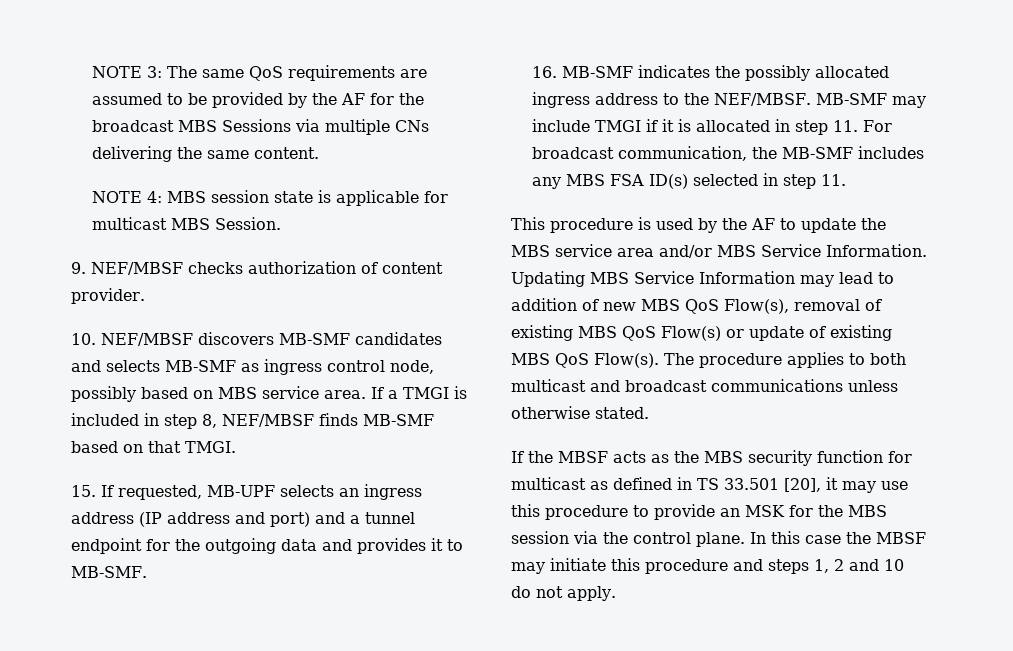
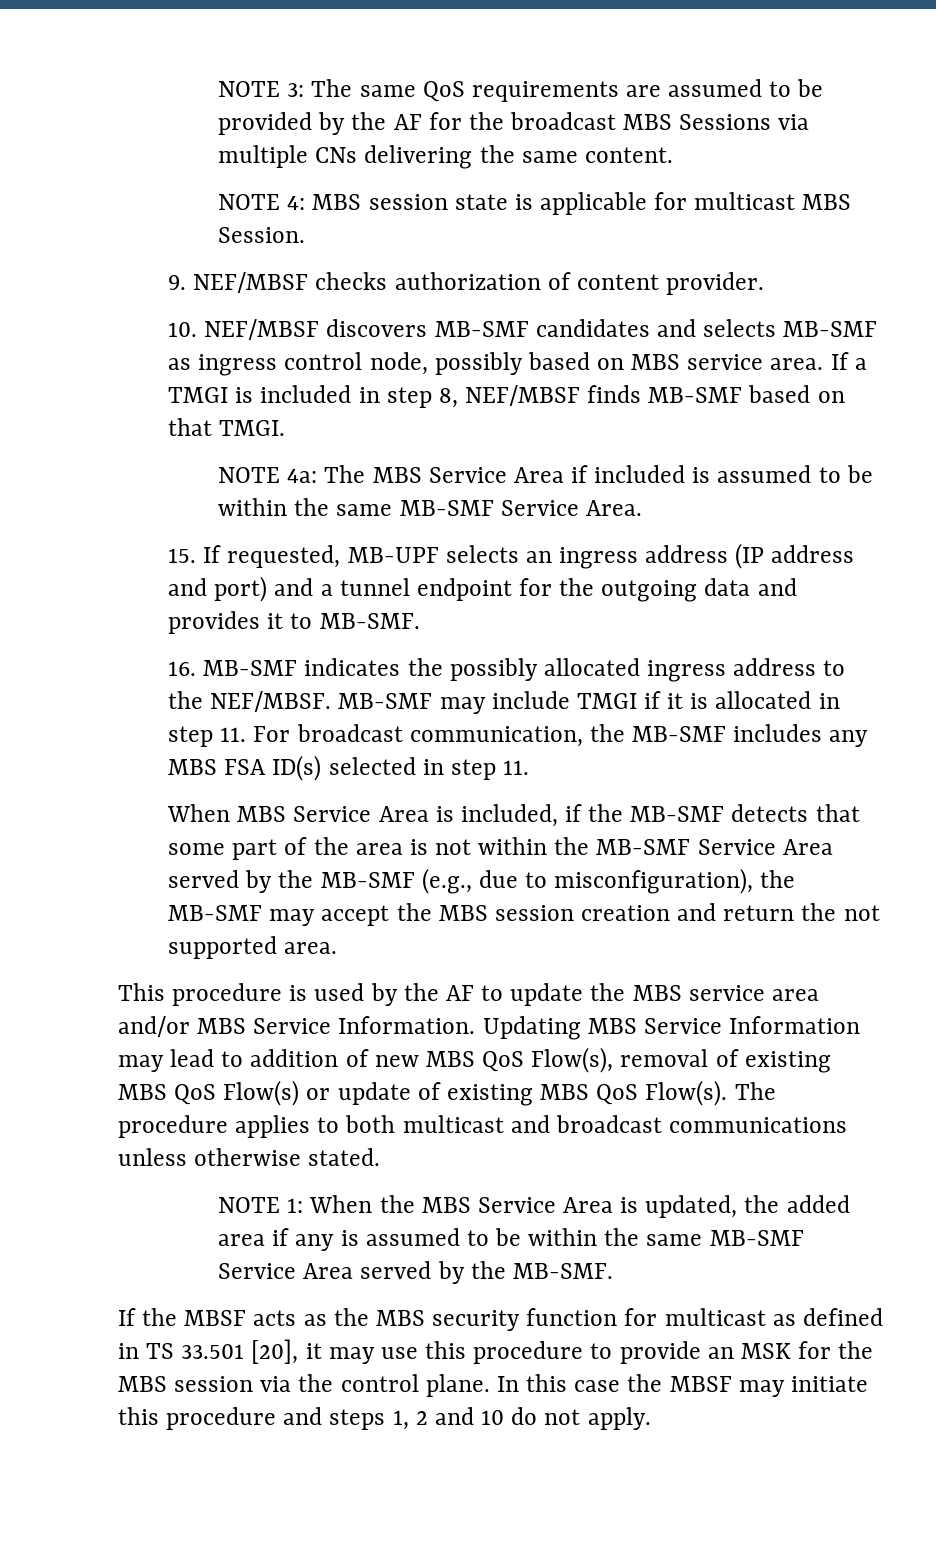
+ NOTE 4a: The MBS Service Area if included is assumed to be within the same MB-SMF Service Area.
+ When MBS Service Area is included, if the MB-SMF detects that some part of the area is not within the MB-SMF Service Area served by the MB-SMF (e.g., due to misconfiguration), the MB-SMF may accept the MBS session creation and return the not supported area.
+ NOTE 1: When the MBS Service Area is updated, the added area if any is assumed to be within the same MB-SMF Service Area served by the MB-SMF.

